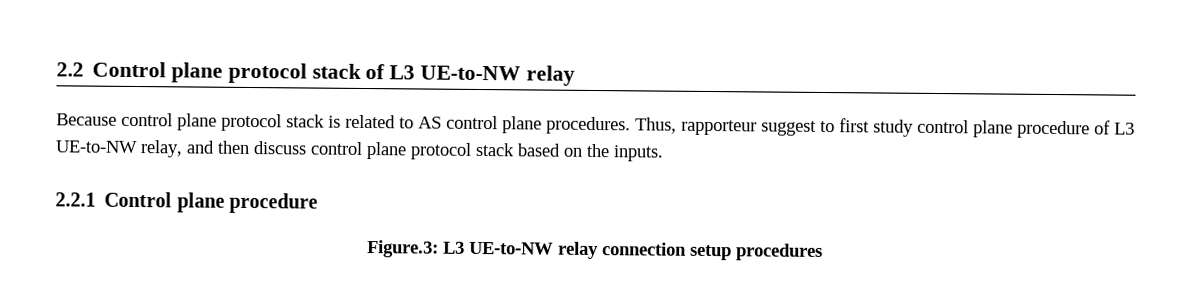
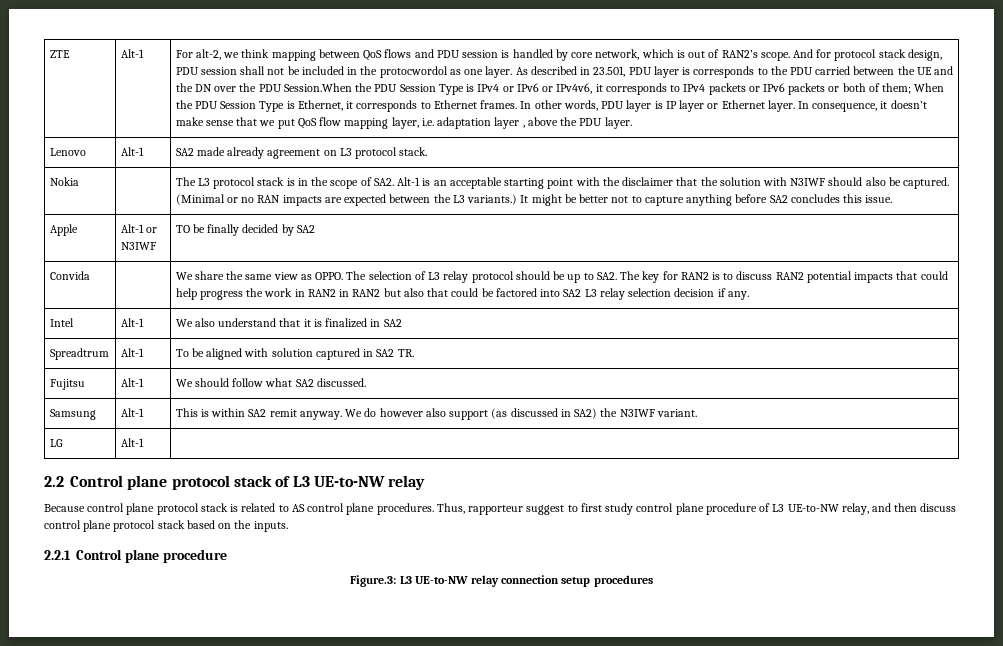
+ ZTE | Alt-1 | For alt-2, we think mapping between QoS flows and PDU session is handled by core network, which is out of RAN2’s scope. And for protocol stack design, PDU session shall not be included in the protocwordol as one layer. As described in 23.501, PDU layer is corresponds to the PDU carried between the UE and the DN over the PDU Session.When the PDU Session Type is IPv4 or IPv6 or IPv4v6, it corresponds to IPv4 packets or IPv6 packets or both of them; When the PDU Session Type is Ethernet, it corresponds to Ethernet frames. In other words, PDU layer is IP layer or Ethernet layer. In consequence, it doesn’t make sense that we put QoS flow mapping layer, i.e. adaptation layer , above the PDU layer.
+ Lenovo | Alt-1 | SA2 made already agreement on L3 protocol stack.
+ Nokia | | The L3 protocol stack is in the scope of SA2. Alt-1 is an acceptable starting point with the disclaimer that the solution with N3IWF should also be captured. (Minimal or no RAN impacts are expected between the L3 variants.) It might be better not to capture anything before SA2 concludes this issue.
+ Apple | Alt-1 or N3IWF | TO be finally decided by SA2
+ Convida | | We share the same view as OPPO. The selection of L3 relay protocol should be up to SA2. The key for RAN2 is to discuss RAN2 potential impacts that could help progress the work in RAN2 in RAN2 but also that could be factored into SA2 L3 relay selection decision if any.
+ Intel | Alt-1 | We also understand that it is finalized in SA2
+ Spreadtrum | Alt-1 | To be aligned with solution captured in SA2 TR.
+ Fujitsu | Alt-1 | We should follow what SA2 discussed.
+ Samsung | Alt-1 | This is within SA2 remit anyway. We do however also support (as discussed in SA2) the N3IWF variant.
+ LG | Alt-1 |

